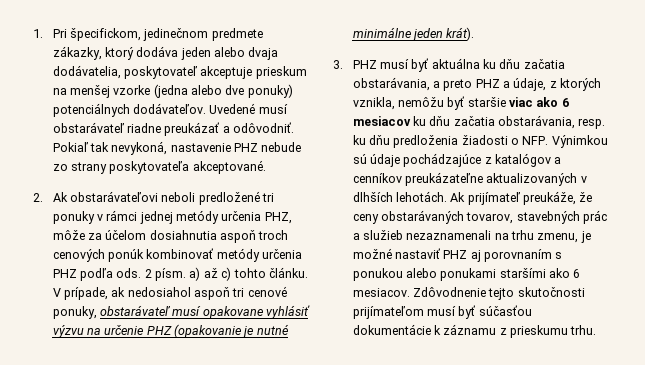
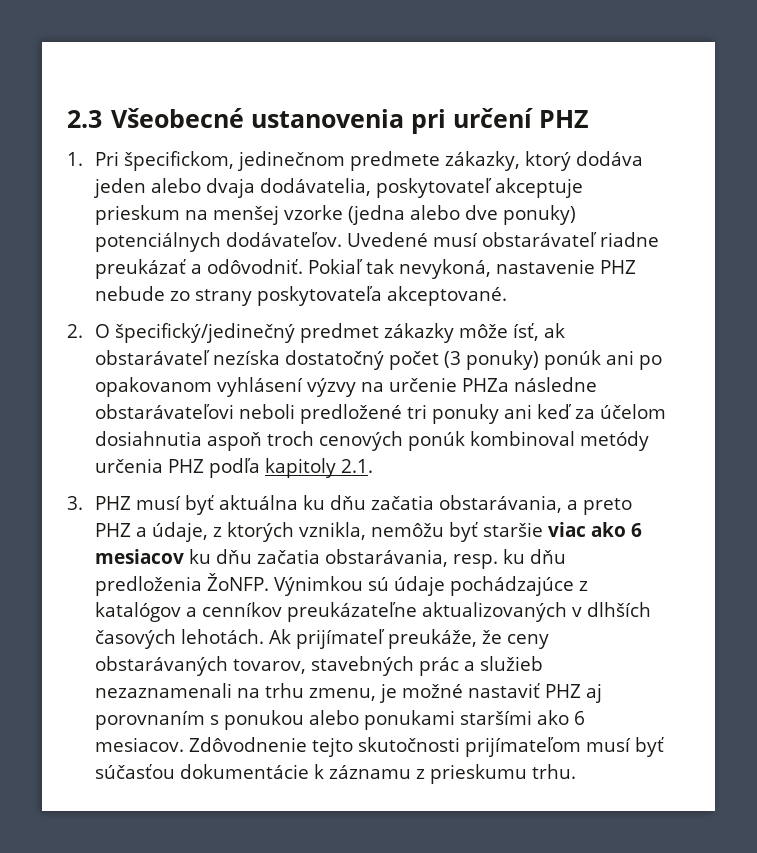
+ 2.3 Všeobecné ustanovenia pri určení PHZ
- 2. Ak obstarávateľovi neboli predložené tri ponuky v rámci jednej metódy určenia PHZ, môže za účelom dosiahnutia aspoň troch cenových ponúk kombinovať metódy určenia PHZ podľa ods. 2 písm. a) až c) tohto článku. V prípade, ak nedosiahol aspoň tri cenové ponuky, obstarávateľ musí opakovane vyhlásiť výzvu na určenie PHZ (opakovanie je nutné minimálne jeden krát).
+ 2. O špecifický/jedinečný predmet zákazky môže ísť, ak obstarávateľ nezíska dostatočný počet (3 ponuky) ponúk ani po opakovanom vyhlásení výzvy na určenie PHZa následne obstarávateľovi neboli predložené tri ponuky ani keď za účelom dosiahnutia aspoň troch cenových ponúk kombinoval metódy určenia PHZ podľa kapitoly 2.1.
- 3. PHZ musí byť aktuálna ku dňu začatia obstarávania, a preto PHZ a údaje, z ktorých vznikla, nemôžu byť staršie viac ako 6 mesiacov ku dňu začatia obstarávania, resp. ku dňu predloženia žiadosti o NFP. Výnimkou sú údaje pochádzajúce z katalógov a cenníkov preukázateľne aktualizovaných v dlhších lehotách.
+ 3. PHZ musí byť aktuálna ku dňu začatia obstarávania, a preto PHZ a údaje, z ktorých vznikla, nemôžu byť staršie viac ako 6 mesiacov ku dňu začatia obstarávania, resp. ku dňu predloženia ŽoNFP. Výnimkou sú údaje pochádzajúce z katalógov a cenníkov preukázateľne aktualizovaných v dlhších časových lehotách.

